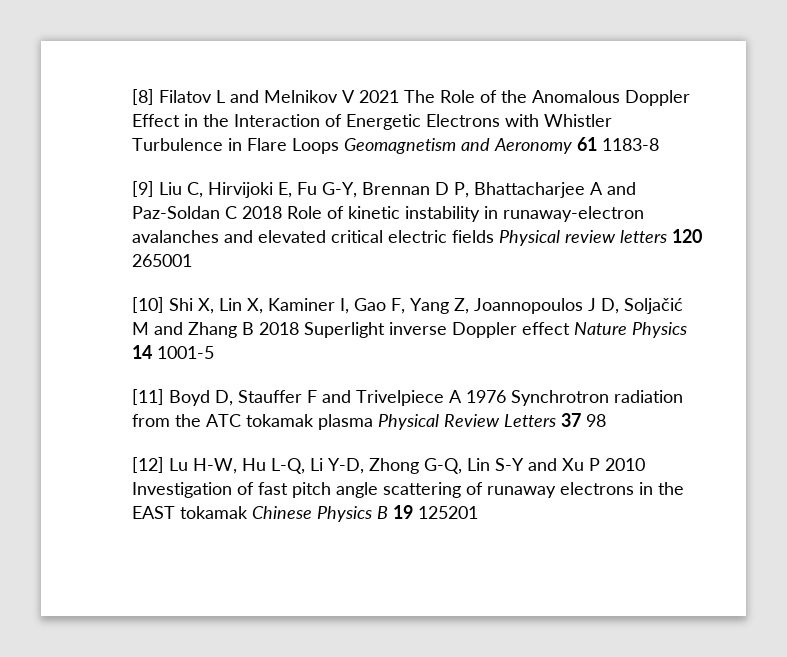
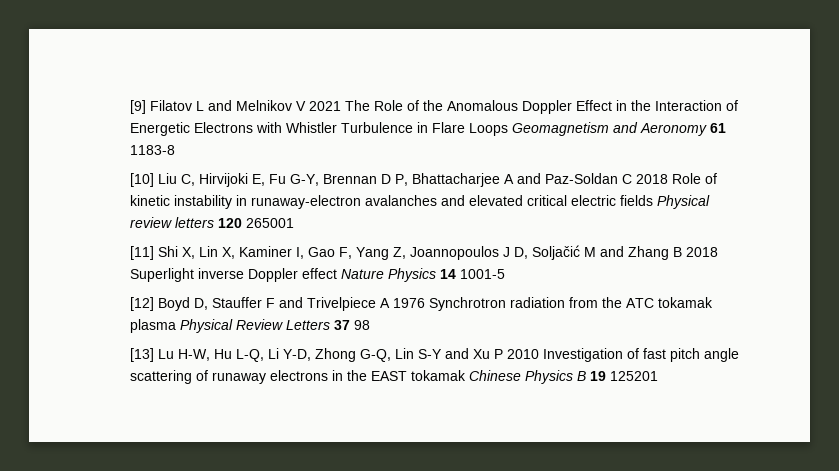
- [8] Filatov L and Melnikov V 2021 The Role of the Anomalous Doppler Effect in the Interaction of Energetic Electrons with Whistler Turbulence in Flare Loops Geomagnetism and Aeronomy 61 1183-8
+ [9] Filatov L and Melnikov V 2021 The Role of the Anomalous Doppler Effect in the Interaction of Energetic Electrons with Whistler Turbulence in Flare Loops Geomagnetism and Aeronomy 61 1183-8
- [9] Liu C, Hirvijoki E, Fu G-Y, Brennan D P, Bhattacharjee A and Paz-Soldan C 2018 Role of kinetic instability in runaway-electron avalanches and elevated critical electric fields Physical review letters 120 265001
+ [10] Liu C, Hirvijoki E, Fu G-Y, Brennan D P, Bhattacharjee A and Paz-Soldan C 2018 Role of kinetic instability in runaway-electron avalanches and elevated critical electric fields Physical review letters 120 265001
- [10] Shi X, Lin X, Kaminer I, Gao F, Yang Z, Joannopoulos J D, Soljačić M and Zhang B 2018 Superlight inverse Doppler effect Nature Physics 14 1001-5
+ [11] Shi X, Lin X, Kaminer I, Gao F, Yang Z, Joannopoulos J D, Soljačić M and Zhang B 2018 Superlight inverse Doppler effect Nature Physics 14 1001-5
- [11] Boyd D, Stauffer F and Trivelpiece A 1976 Synchrotron radiation from the ATC tokamak plasma Physical Review Letters 37 98
+ [12] Boyd D, Stauffer F and Trivelpiece A 1976 Synchrotron radiation from the ATC tokamak plasma Physical Review Letters 37 98
- [12] Lu H-W, Hu L-Q, Li Y-D, Zhong G-Q, Lin S-Y and Xu P 2010 Investigation of fast pitch angle scattering of runaway electrons in the EAST tokamak Chinese Physics B 19 125201
+ [13] Lu H-W, Hu L-Q, Li Y-D, Zhong G-Q, Lin S-Y and Xu P 2010 Investigation of fast pitch angle scattering of runaway electrons in the EAST tokamak Chinese Physics B 19 125201

